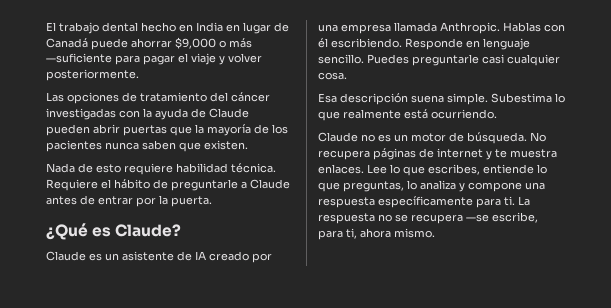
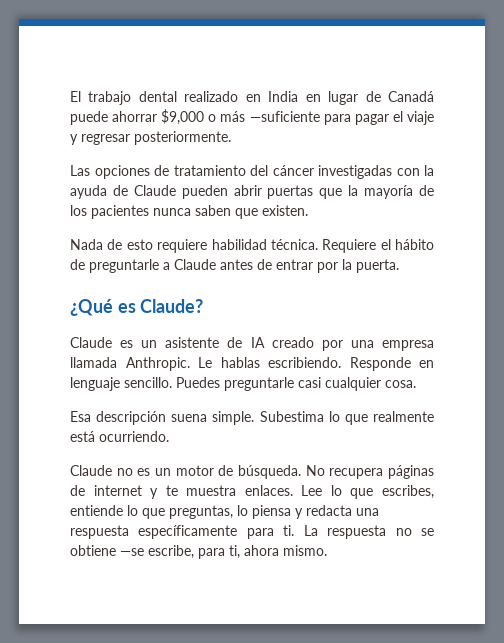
- El trabajo dental hecho en India en lugar de Canadá puede ahorrar $9,000 o más —suficiente para pagar el viaje y volver posteriormente.
+ El trabajo dental realizado en India en lugar de Canadá puede ahorrar $9,000 o más —suficiente para pagar el viaje y regresar posteriormente.
- Hablas con él escribiendo.
+ Le hablas escribiendo.
- Lee lo que escribes, entiende lo que preguntas, lo analiza y compone una respuesta específicamente para ti.
+ Lee lo que escribes, entiende lo que preguntas, lo piensa y redacta una respuesta específicamente para ti.
- La respuesta no se recupera —se escribe, para ti, ahora mismo.
+ La respuesta no se obtiene —se escribe, para ti, ahora mismo.

